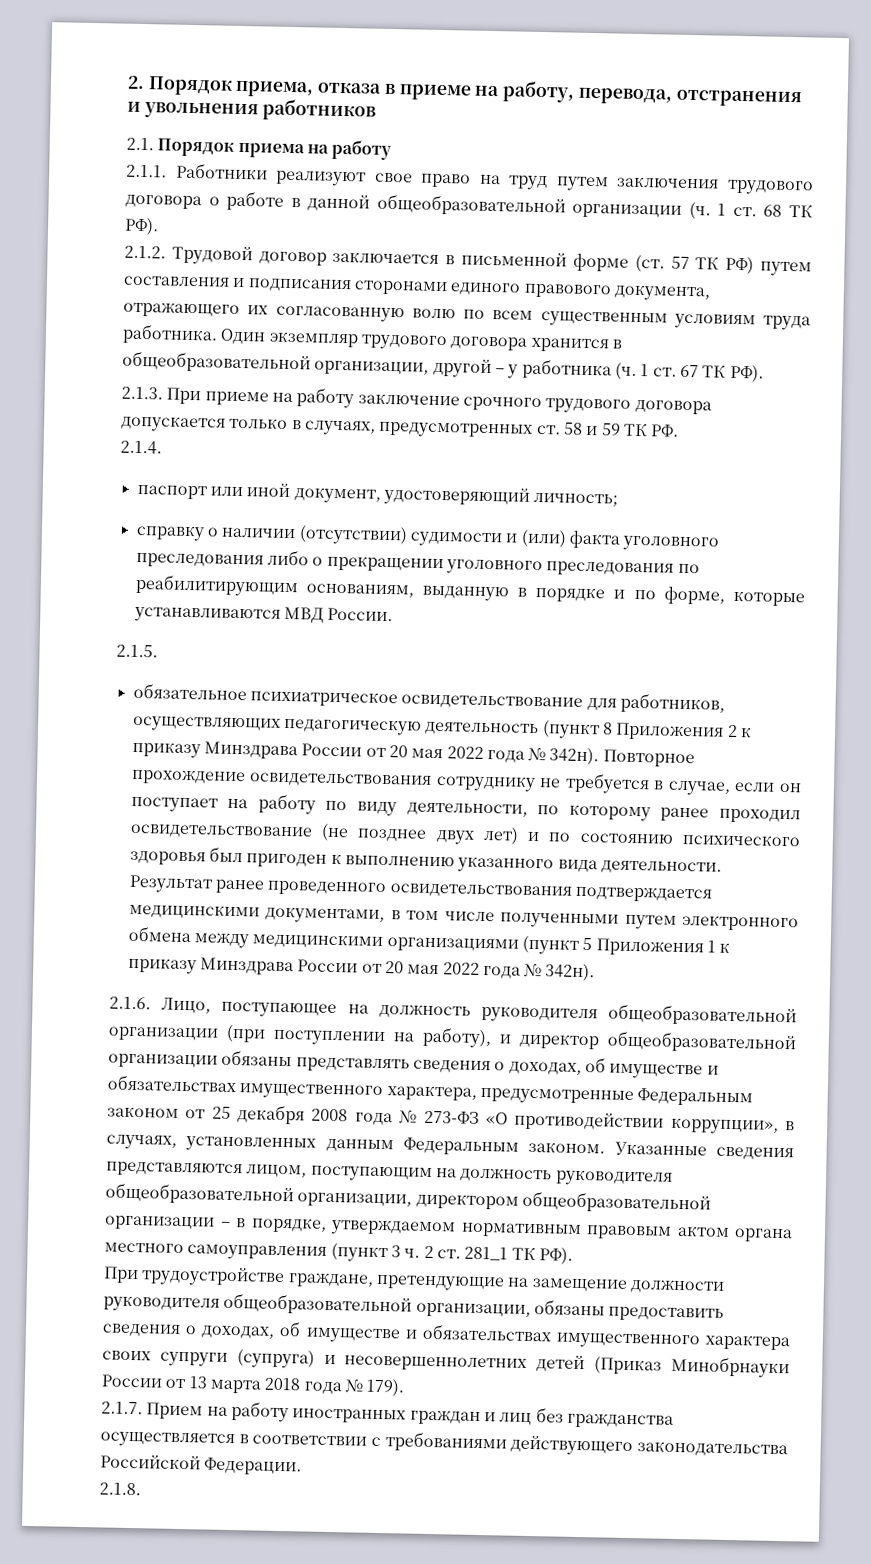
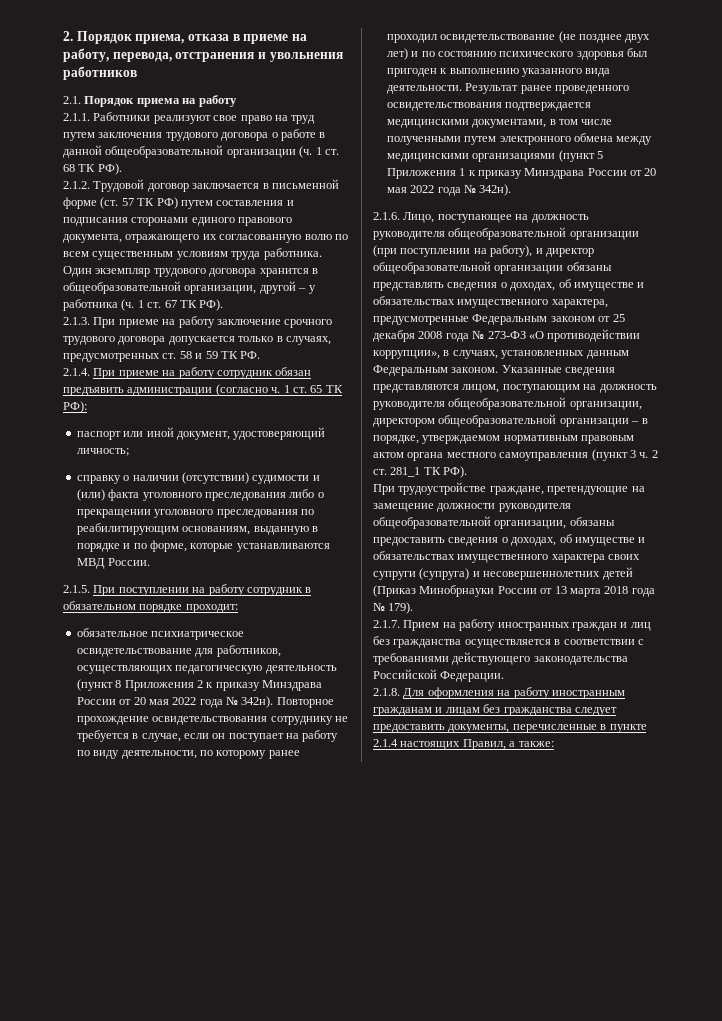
- 2.1.4.
+ 2.1.4. При приеме на работу сотрудник обязан предъявить администрации (согласно ч. 1 ст. 65 ТК РФ):
- 2.1.5.
+ 2.1.5. При поступлении на работу сотрудник в обязательном порядке проходит:
- 2.1.8.
+ 2.1.8. Для оформления на работу иностранным гражданам и лицам без гражданства следует предоставить документы, перечисленные в пункте 2.1.4 настоящих Правил, а также:

